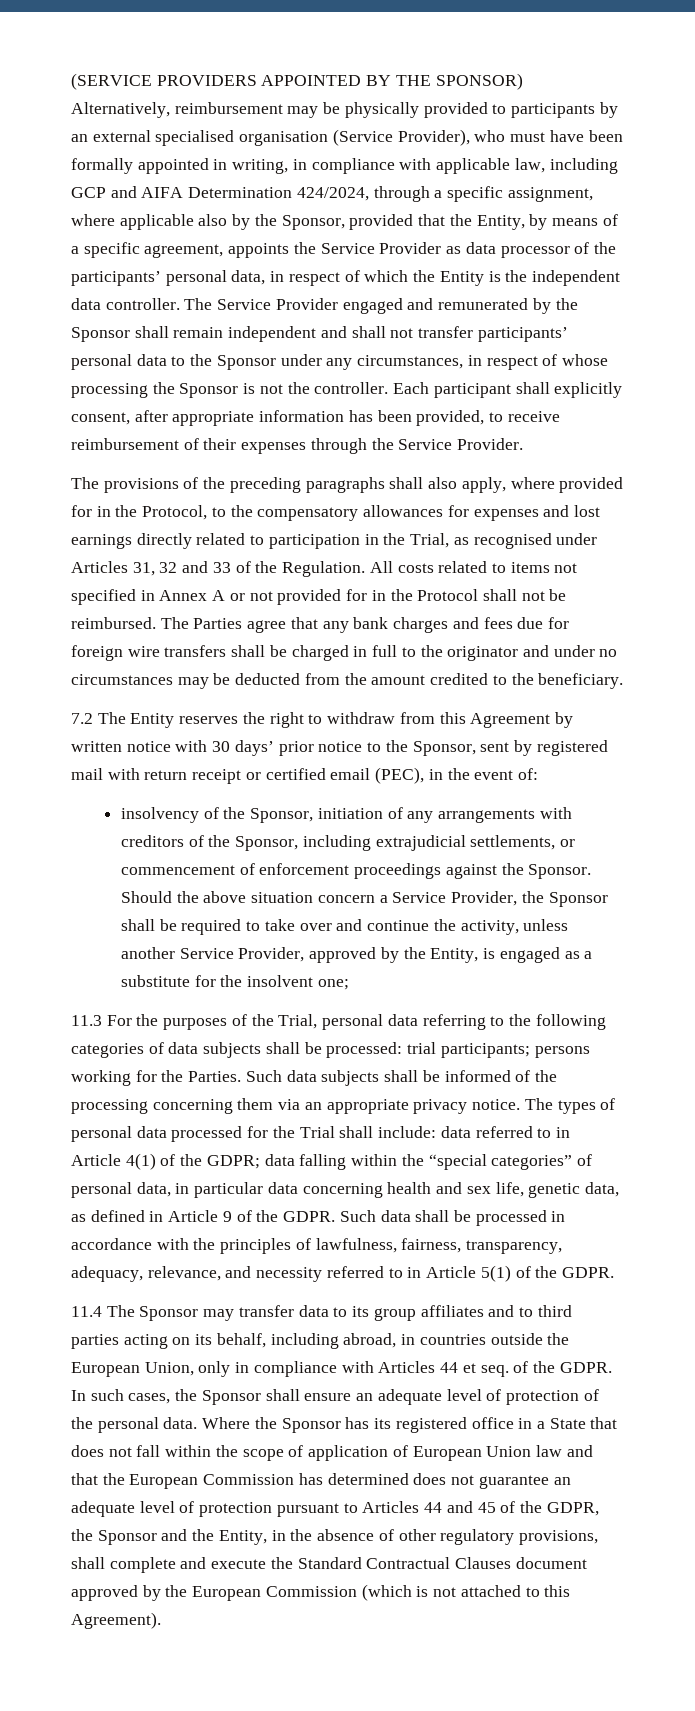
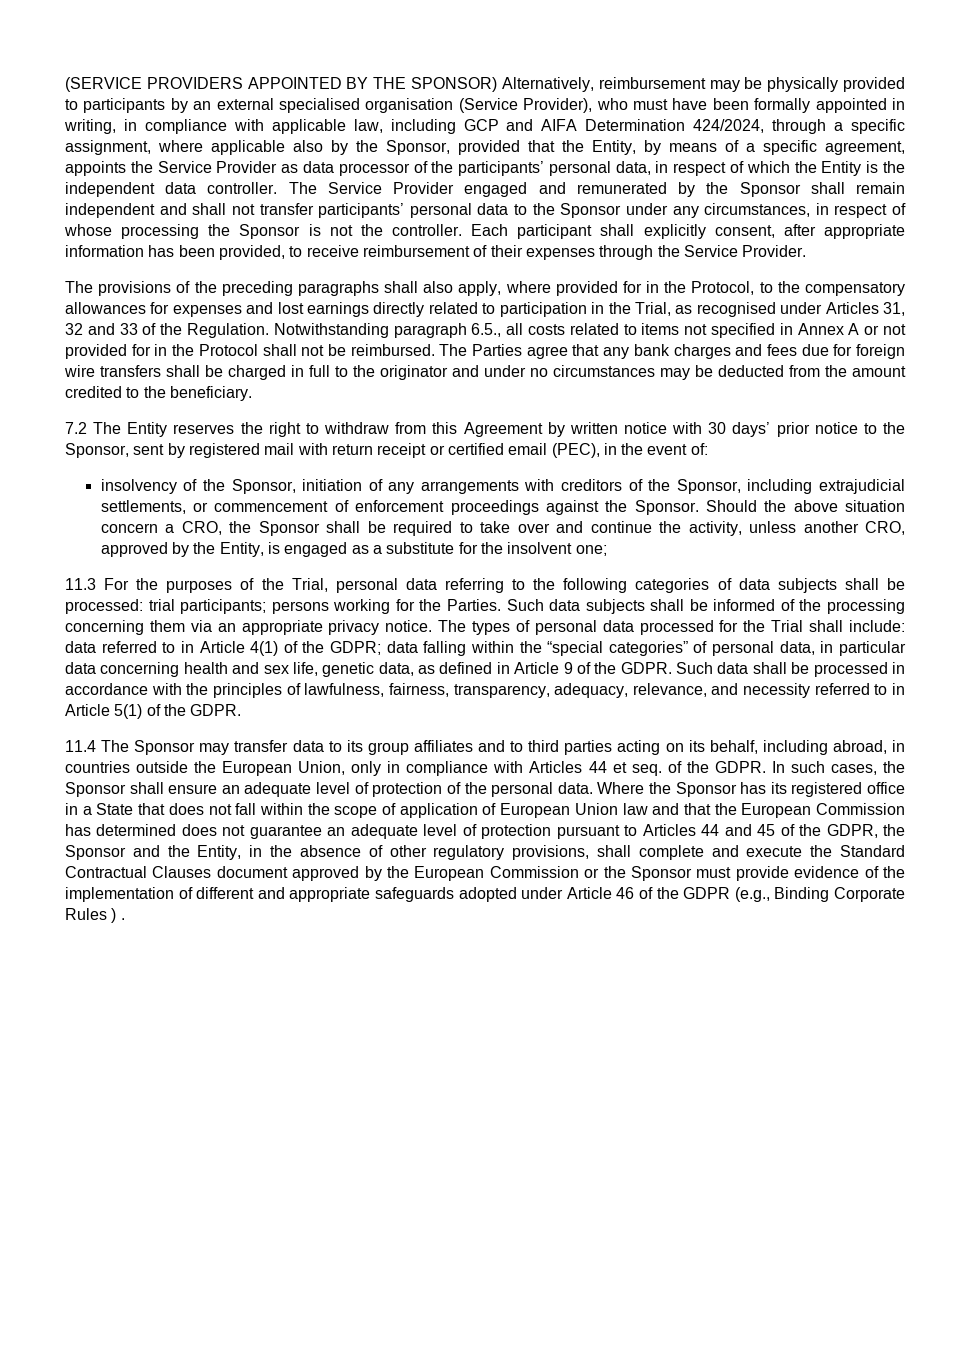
- All costs related to items not specified in Annex A or not provided for in the Protocol shall not be reimbursed.
+ Notwithstanding paragraph 6.5., all costs related to items not specified in Annex A or not provided for in the Protocol shall not be reimbursed.
- Should the above situation concern a Service Provider, the Sponsor shall be required to take over and continue the activity, unless another Service Provider, approved by the Entity, is engaged as a substitute for the insolvent one;
+ Should the above situation concern a CRO, the Sponsor shall be required to take over and continue the activity, unless another CRO, approved by the Entity, is engaged as a substitute for the insolvent one;
- Where the Sponsor has its registered office in a State that does not fall within the scope of application of European Union law and that the European Commission has determined does not guarantee an adequate level of protection pursuant to Articles 44 and 45 of the GDPR, the Sponsor and the Entity, in the absence of other regulatory provisions, shall complete and execute the Standard Contractual Clauses document approved by the European Commission (which is not attached to this Agreement).
+ Where the Sponsor has its registered office in a State that does not fall within the scope of application of European Union law and that the European Commission has determined does not guarantee an adequate level of protection pursuant to Articles 44 and 45 of the GDPR, the Sponsor and the Entity, in the absence of other regulatory provisions, shall complete and execute the Standard Contractual Clauses document approved by the European Commission or the Sponsor must provide evidence of the implementation of different and appropriate safeguards adopted under Article 46 of the GDPR (e.g., Binding Corporate Rules ) .

